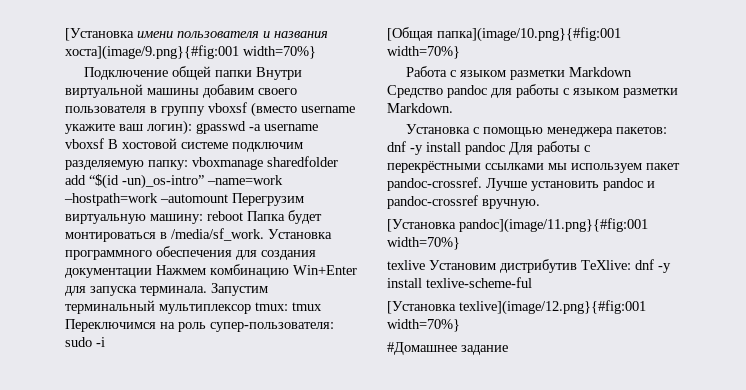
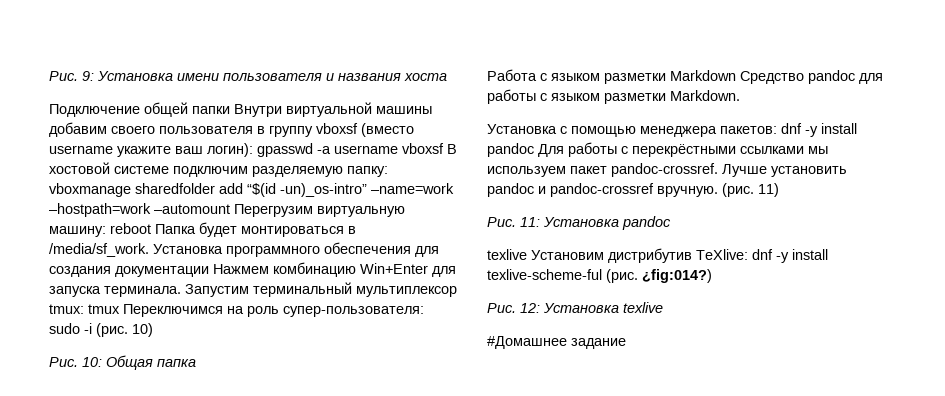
- [Установка имени пользователя и названия хоста](image/9.png}{#fig:001 width=70%}
+ Рис. 9: Установка имени пользователя и названия хоста
- Запустим терминальный мультиплексор tmux: tmux Переключимся на роль супер-пользователя: sudo -i
- [Общая папка](image/10.png}{#fig:001 width=70%}
+ Запустим терминальный мультиплексор tmux: tmux Переключимся на роль супер-пользователя: sudo -i (рис. 10)
+ Рис. 10: Общая папка
- Лучше установить pandoc и pandoc-crossref вручную.
- [Установка pandoc](image/11.png}{#fig:001 width=70%}
+ Лучше установить pandoc и pandoc-crossref вручную. (рис. 11)
+ Рис. 11: Установка pandoc
- texlive Установим дистрибутив TeXlive: dnf -y install texlive-scheme-ful
- [Установка texlive](image/12.png}{#fig:001 width=70%}
+ texlive Установим дистрибутив TeXlive: dnf -y install texlive-scheme-ful (рис. ¿fig:014?)
+ Рис. 12: Установка texlive

